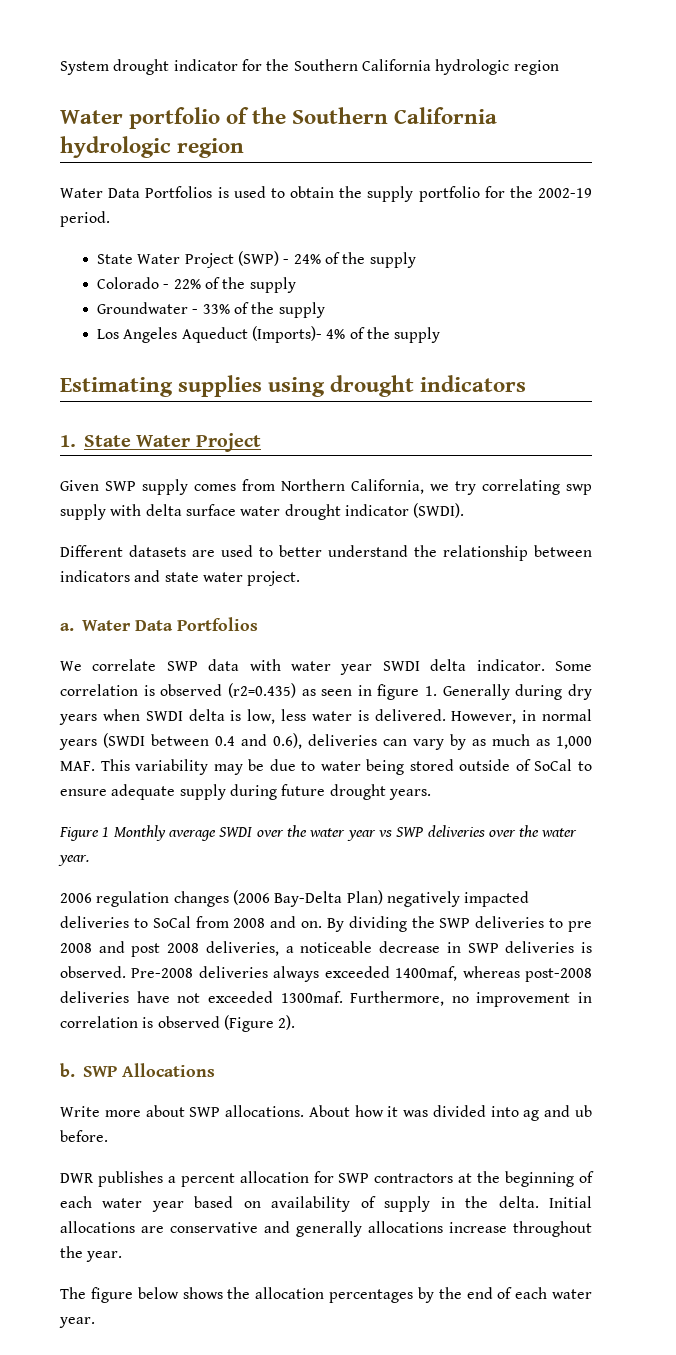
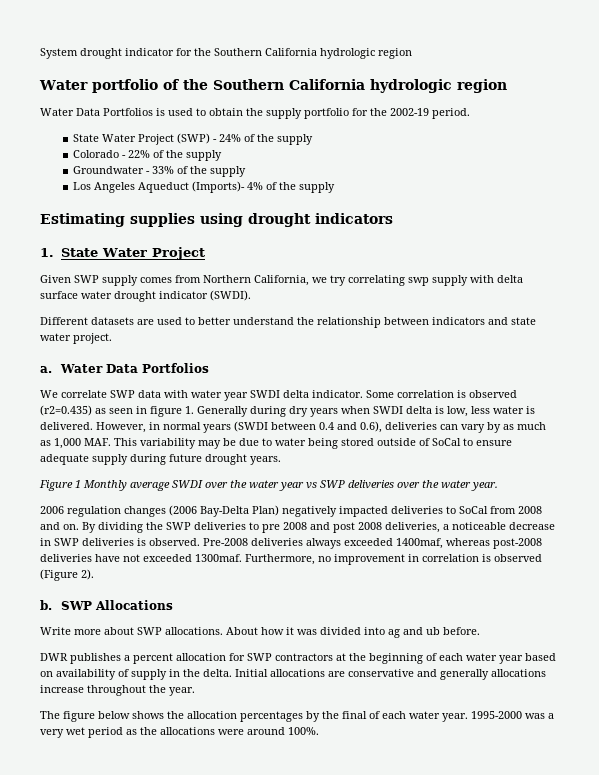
- The figure below shows the allocation percentages by the end of each water year.
+ The figure below shows the allocation percentages by the final of each water year.
+ 1995-2000 was a very wet period as the allocations were around 100%.

